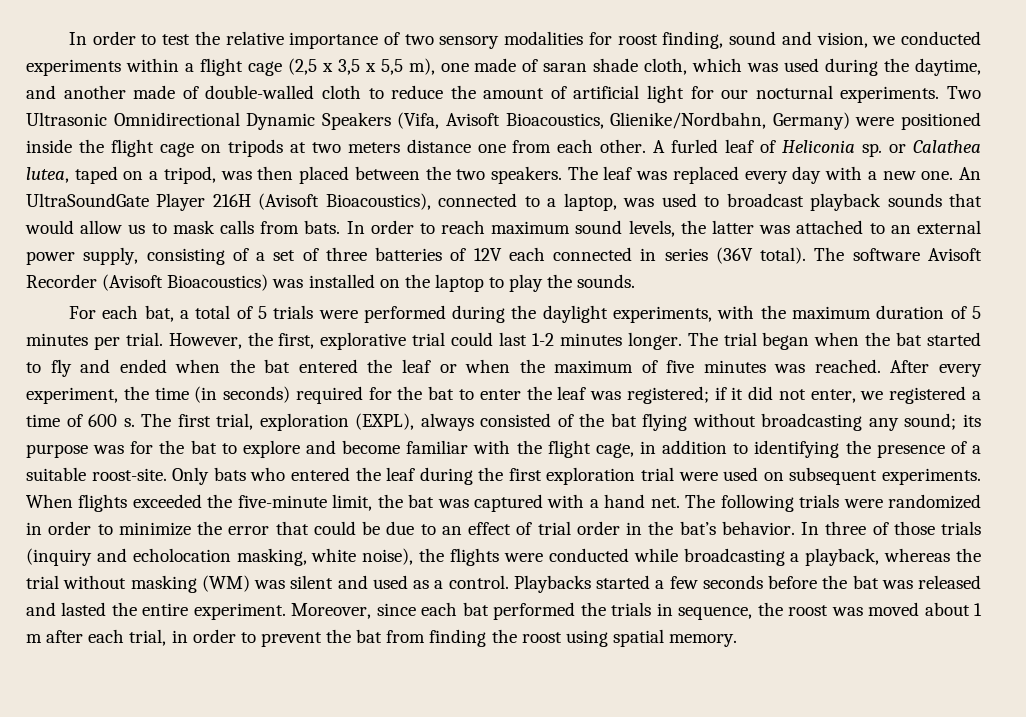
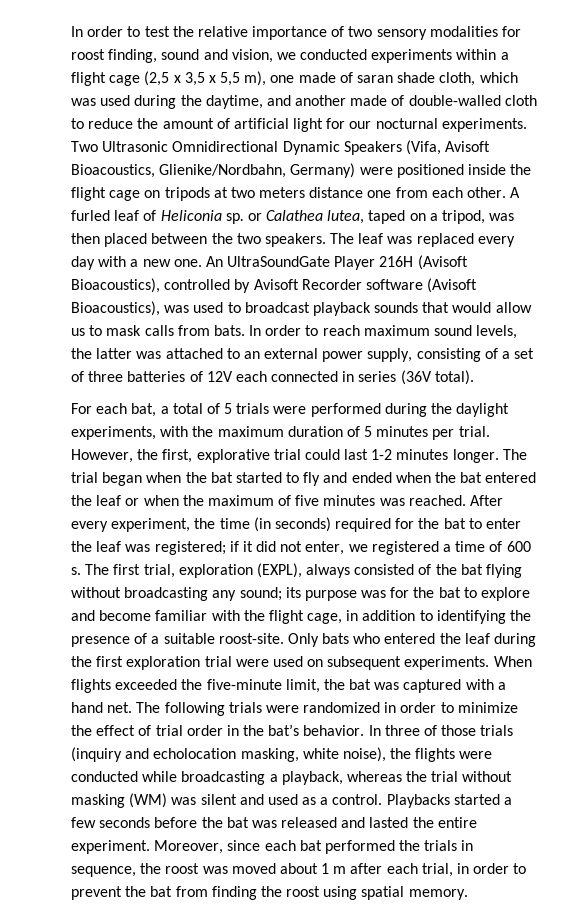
- An UltraSoundGate Player 216H (Avisoft Bioacoustics), connected to a laptop, was used to broadcast playback sounds that would allow us to mask calls from bats.
+ An UltraSoundGate Player 216H (Avisoft Bioacoustics), controlled by Avisoft Recorder software (Avisoft Bioacoustics), was used to broadcast playback sounds that would allow us to mask calls from bats.
- The software Avisoft Recorder (Avisoft Bioacoustics) was installed on the laptop to play the sounds.
- The following trials were randomized in order to minimize the error that could be due to an effect of trial order in the bat’s behavior.
+ The following trials were randomized in order to minimize the effect of trial order in the bat’s behavior.

